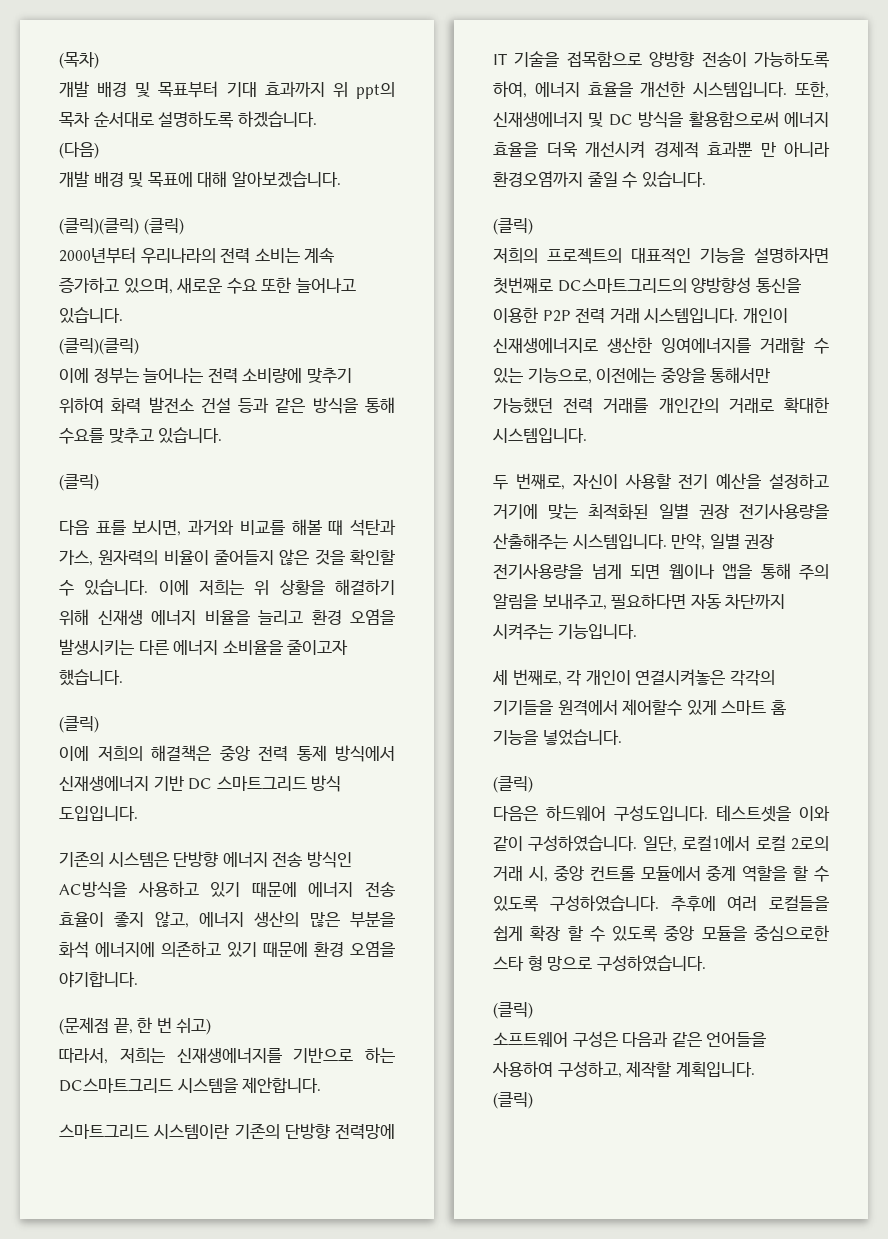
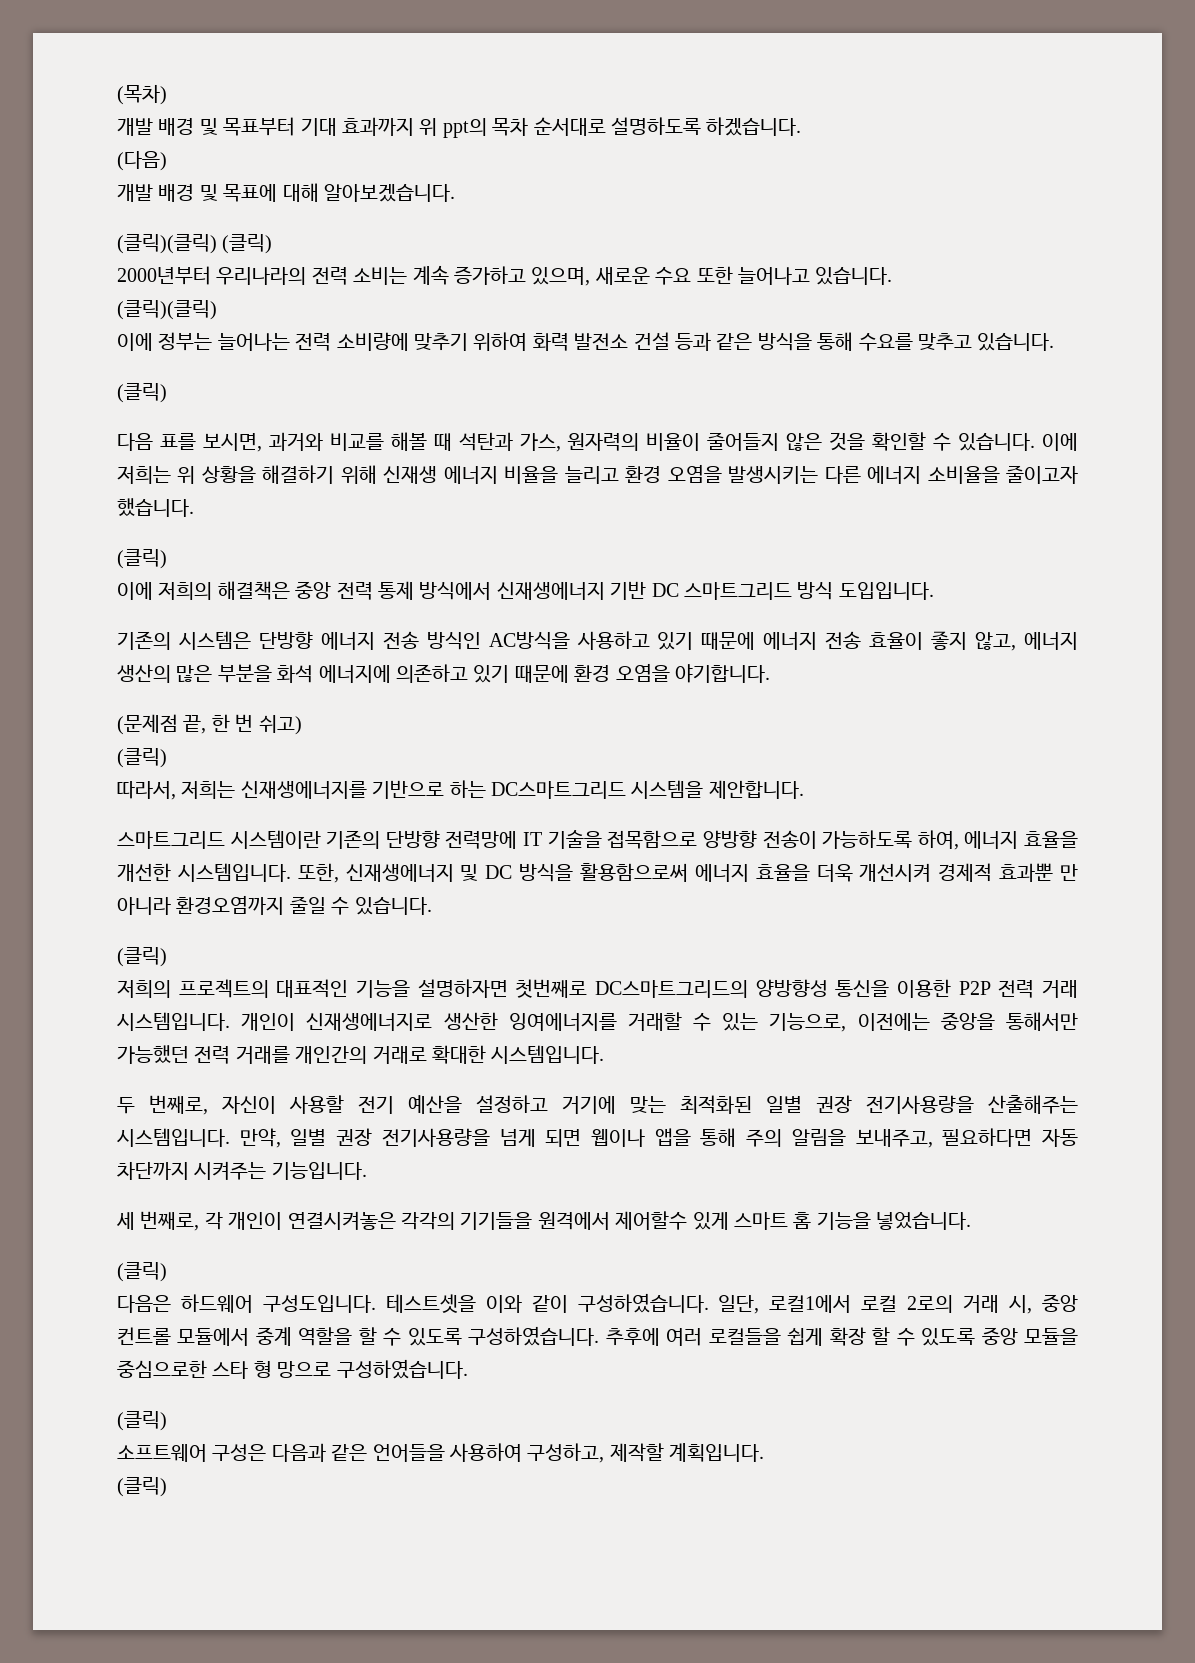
  (문제점 끝, 한 번 쉬고)
+ (클릭)

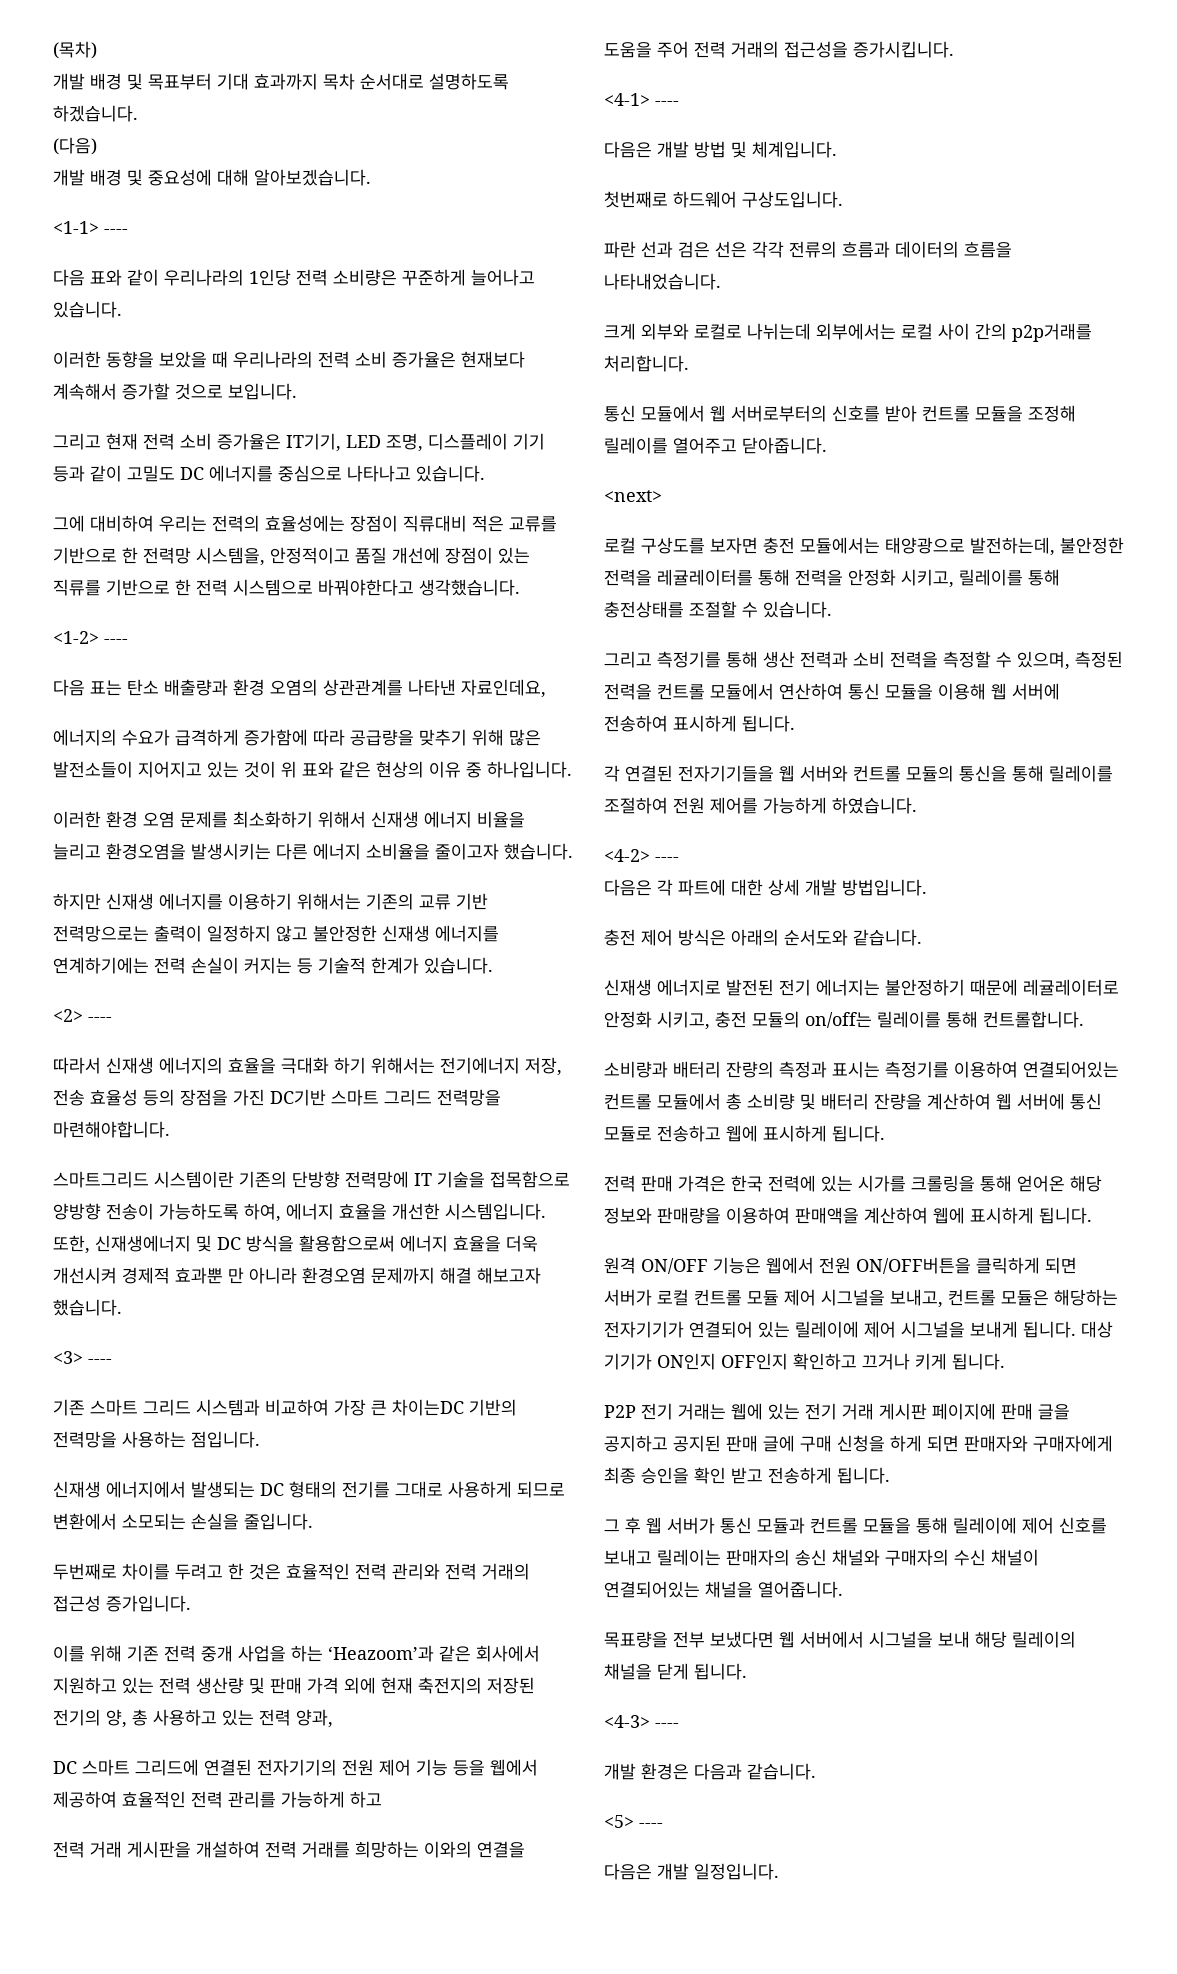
- 개발 배경 및 목표부터 기대 효과까지 위 ppt의 목차 순서대로 설명하도록 하겠습니다.
+ 개발 배경 및 목표부터 기대 효과까지 목차 순서대로 설명하도록 하겠습니다.
- 개발 배경 및 목표에 대해 알아보겠습니다.
+ 개발 배경 및 중요성에 대해 알아보겠습니다.
- (클릭)(클릭) (클릭)
- 2000년부터 우리나라의 전력 소비는 계속 증가하고 있으며, 새로운 수요 또한 늘어나고 있습니다.
- (클릭)(클릭)
- 이에 정부는 늘어나는 전력 소비량에 맞추기 위하여 화력 발전소 건설 등과 같은 방식을 통해 수요를 맞추고 있습니다.
- (클릭)
- 다음 표를 보시면, 과거와 비교를 해볼 때 석탄과 가스, 원자력의 비율이 줄어들지 않은 것을 확인할 수 있습니다. 이에 저희는 위 상황을 해결하기 위해 신재생 에너지 비율을 늘리고 환경 오염을 발생시키는 다른 에너지 소비율을 줄이고자 했습니다.
- (클릭)
- 이에 저희의 해결책은 중앙 전력 통제 방식에서 신재생에너지 기반 DC 스마트그리드 방식 도입입니다.
- 기존의 시스템은 단방향 에너지 전송 방식인 AC방식을 사용하고 있기 때문에 에너지 전송 효율이 좋지 않고, 에너지 생산의 많은 부분을 화석 에너지에 의존하고 있기 때문에 환경 오염을 야기합니다.
- (문제점 끝, 한 번 쉬고)
- (클릭)
- 따라서, 저희는 신재생에너지를 기반으로 하는 DC스마트그리드 시스템을 제안합니다.
+ <1-1> ----
+ 다음 표와 같이 우리나라의 1인당 전력 소비량은 꾸준하게 늘어나고 있습니다.
+ 이러한 동향을 보았을 때 우리나라의 전력 소비 증가율은 현재보다 계속해서 증가할 것으로 보입니다.
+ 그리고 현재 전력 소비 증가율은 IT기기, LED 조명, 디스플레이 기기 등과 같이 고밀도 DC 에너지를 중심으로 나타나고 있습니다.
+ 그에 대비하여 우리는 전력의 효율성에는 장점이 직류대비 적은 교류를 기반으로 한 전력망 시스템을, 안정적이고 품질 개선에 장점이 있는 직류를 기반으로 한 전력 시스템으로 바꿔야한다고 생각했습니다.
+ <1-2> ----
+ 다음 표는 탄소 배출량과 환경 오염의 상관관계를 나타낸 자료인데요,
+ 에너지의 수요가 급격하게 증가함에 따라 공급량을 맞추기 위해 많은 발전소들이 지어지고 있는 것이 위 표와 같은 현상의 이유 중 하나입니다.
+ 이러한 환경 오염 문제를 최소화하기 위해서 신재생 에너지 비율을 늘리고 환경오염을 발생시키는 다른 에너지 소비율을 줄이고자 했습니다.
+ 하지만 신재생 에너지를 이용하기 위해서는 기존의 교류 기반 전력망으로는 출력이 일정하지 않고 불안정한 신재생 에너지를 연계하기에는 전력 손실이 커지는 등 기술적 한계가 있습니다.
+ <2> ----
+ 따라서 신재생 에너지의 효율을 극대화 하기 위해서는 전기에너지 저장, 전송 효율성 등의 장점을 가진 DC기반 스마트 그리드 전력망을 마련해야합니다.
- 또한, 신재생에너지 및 DC 방식을 활용함으로써 에너지 효율을 더욱 개선시켜 경제적 효과뿐 만 아니라 환경오염까지 줄일 수 있습니다.
- (클릭)
- 저희의 프로젝트의 대표적인 기능을 설명하자면 첫번째로 DC스마트그리드의 양방향성 통신을 이용한 P2P 전력 거래 시스템입니다. 개인이 신재생에너지로 생산한 잉여에너지를 거래할 수 있는 기능으로, 이전에는 중앙을 통해서만 가능했던 전력 거래를 개인간의 거래로 확대한 시스템입니다.
- 두 번째로, 자신이 사용할 전기 예산을 설정하고 거기에 맞는 최적화된 일별 권장 전기사용량을 산출해주는 시스템입니다. 만약, 일별 권장 전기사용량을 넘게 되면 웹이나 앱을 통해 주의 알림을 보내주고, 필요하다면 자동 차단까지 시켜주는 기능입니다.
- 세 번째로, 각 개인이 연결시켜놓은 각각의 기기들을 원격에서 제어할수 있게 스마트 홈 기능을 넣었습니다.
- (클릭)
- 다음은 하드웨어 구성도입니다. 테스트셋을 이와 같이 구성하였습니다. 일단, 로컬1에서 로컬 2로의 거래 시, 중앙 컨트롤 모듈에서 중계 역할을 할 수 있도록 구성하였습니다. 추후에 여러 로컬들을 쉽게 확장 할 수 있도록 중앙 모듈을 중심으로한 스타 형 망으로 구성하였습니다.
- (클릭)
- 소프트웨어 구성은 다음과 같은 언어들을 사용하여 구성하고, 제작할 계획입니다.
- (클릭)
+ 또한, 신재생에너지 및 DC 방식을 활용함으로써 에너지 효율을 더욱 개선시켜 경제적 효과뿐 만 아니라 환경오염 문제까지 해결 해보고자 했습니다.
+ <3> ----
+ 기존 스마트 그리드 시스템과 비교하여 가장 큰 차이는DC 기반의 전력망을 사용하는 점입니다.
+ 신재생 에너지에서 발생되는 DC 형태의 전기를 그대로 사용하게 되므로 변환에서 소모되는 손실을 줄입니다.
+ 두번째로 차이를 두려고 한 것은 효율적인 전력 관리와 전력 거래의 접근성 증가입니다.
+ 이를 위해 기존 전력 중개 사업을 하는 ‘Heazoom’과 같은 회사에서 지원하고 있는 전력 생산량 및 판매 가격 외에 현재 축전지의 저장된 전기의 양, 총 사용하고 있는 전력 양과,
+ DC 스마트 그리드에 연결된 전자기기의 전원 제어 기능 등을 웹에서 제공하여 효율적인 전력 관리를 가능하게 하고
+ 전력 거래 게시판을 개설하여 전력 거래를 희망하는 이와의 연결을 도움을 주어 전력 거래의 접근성을 증가시킵니다.
+ <4-1> ----
+ 다음은 개발 방법 및 체계입니다.
+ 첫번째로 하드웨어 구상도입니다.
+ 파란 선과 검은 선은 각각 전류의 흐름과 데이터의 흐름을 나타내었습니다.
+ 크게 외부와 로컬로 나뉘는데 외부에서는 로컬 사이 간의 p2p거래를 처리합니다.
+ 통신 모듈에서 웹 서버로부터의 신호를 받아 컨트롤 모듈을 조정해 릴레이를 열어주고 닫아줍니다.
+ <next>
+ 로컬 구상도를 보자면 충전 모듈에서는 태양광으로 발전하는데, 불안정한 전력을 레귤레이터를 통해 전력을 안정화 시키고, 릴레이를 통해 충전상태를 조절할 수 있습니다.
+ 그리고 측정기를 통해 생산 전력과 소비 전력을 측정할 수 있으며, 측정된 전력을 컨트롤 모듈에서 연산하여 통신 모듈을 이용해 웹 서버에 전송하여 표시하게 됩니다.
+ 각 연결된 전자기기들을 웹 서버와 컨트롤 모듈의 통신을 통해 릴레이를 조절하여 전원 제어를 가능하게 하였습니다.
+ <4-2> ----
+ 다음은 각 파트에 대한 상세 개발 방법입니다.
+ 충전 제어 방식은 아래의 순서도와 같습니다.
+ 신재생 에너지로 발전된 전기 에너지는 불안정하기 때문에 레귤레이터로 안정화 시키고, 충전 모듈의 on/off는 릴레이를 통해 컨트롤합니다.
+ 소비량과 배터리 잔량의 측정과 표시는 측정기를 이용하여 연결되어있는 컨트롤 모듈에서 총 소비량 및 배터리 잔량을 계산하여 웹 서버에 통신 모듈로 전송하고 웹에 표시하게 됩니다.
+ 전력 판매 가격은 한국 전력에 있는 시가를 크롤링을 통해 얻어온 해당 정보와 판매량을 이용하여 판매액을 계산하여 웹에 표시하게 됩니다.
+ 원격 ON/OFF 기능은 웹에서 전원 ON/OFF버튼을 클릭하게 되면 서버가 로컬 컨트롤 모듈 제어 시그널을 보내고, 컨트롤 모듈은 해당하는 전자기기가 연결되어 있는 릴레이에 제어 시그널을 보내게 됩니다. 대상 기기가 ON인지 OFF인지 확인하고 끄거나 키게 됩니다.
+ P2P 전기 거래는 웹에 있는 전기 거래 게시판 페이지에 판매 글을 공지하고 공지된 판매 글에 구매 신청을 하게 되면 판매자와 구매자에게 최종 승인을 확인 받고 전송하게 됩니다.
+ 그 후 웹 서버가 통신 모듈과 컨트롤 모듈을 통해 릴레이에 제어 신호를 보내고 릴레이는 판매자의 송신 채널와 구매자의 수신 채널이 연결되어있는 채널을 열어줍니다.
+ 목표량을 전부 보냈다면 웹 서버에서 시그널을 보내 해당 릴레이의 채널을 닫게 됩니다.
+ <4-3> ----
+ 개발 환경은 다음과 같습니다.
+ <5> ----
+ 다음은 개발 일정입니다.

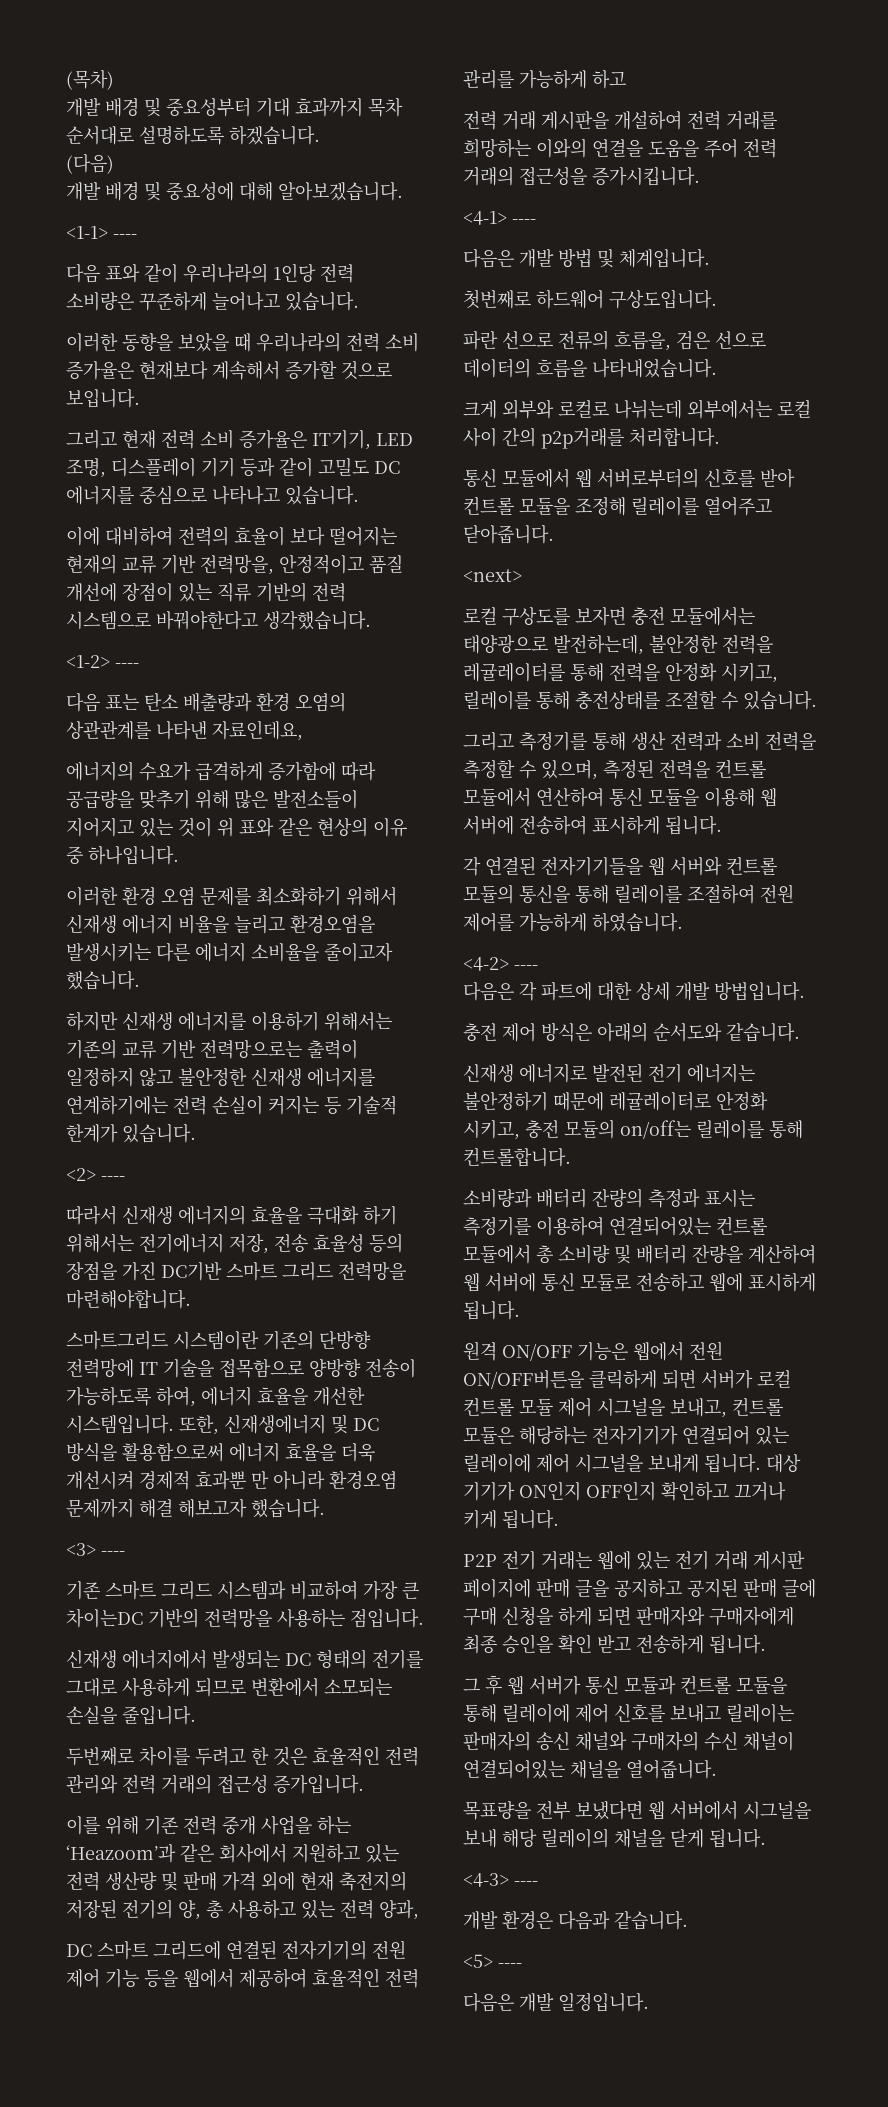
- 개발 배경 및 목표부터 기대 효과까지 목차 순서대로 설명하도록 하겠습니다.
+ 개발 배경 및 중요성부터 기대 효과까지 목차 순서대로 설명하도록 하겠습니다.
- 그에 대비하여 우리는 전력의 효율성에는 장점이 직류대비 적은 교류를 기반으로 한 전력망 시스템을, 안정적이고 품질 개선에 장점이 있는 직류를 기반으로 한 전력 시스템으로 바꿔야한다고 생각했습니다.
+ 이에 대비하여 전력의 효율이 보다 떨어지는 현재의 교류 기반 전력망을, 안정적이고 품질 개선에 장점이 있는 직류 기반의 전력 시스템으로 바꿔야한다고 생각했습니다.
- 파란 선과 검은 선은 각각 전류의 흐름과 데이터의 흐름을 나타내었습니다.
+ 파란 선으로 전류의 흐름을, 검은 선으로 데이터의 흐름을 나타내었습니다.
- 전력 판매 가격은 한국 전력에 있는 시가를 크롤링을 통해 얻어온 해당 정보와 판매량을 이용하여 판매액을 계산하여 웹에 표시하게 됩니다.

